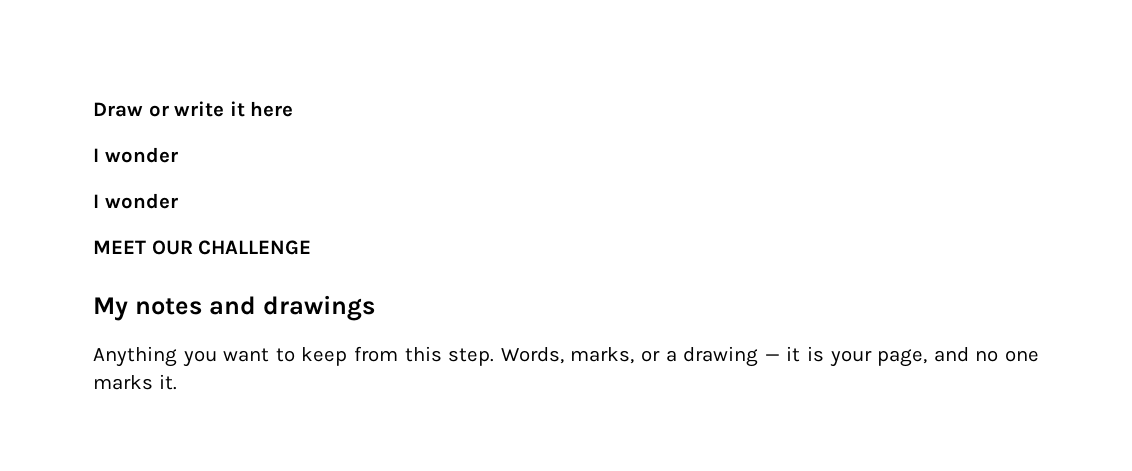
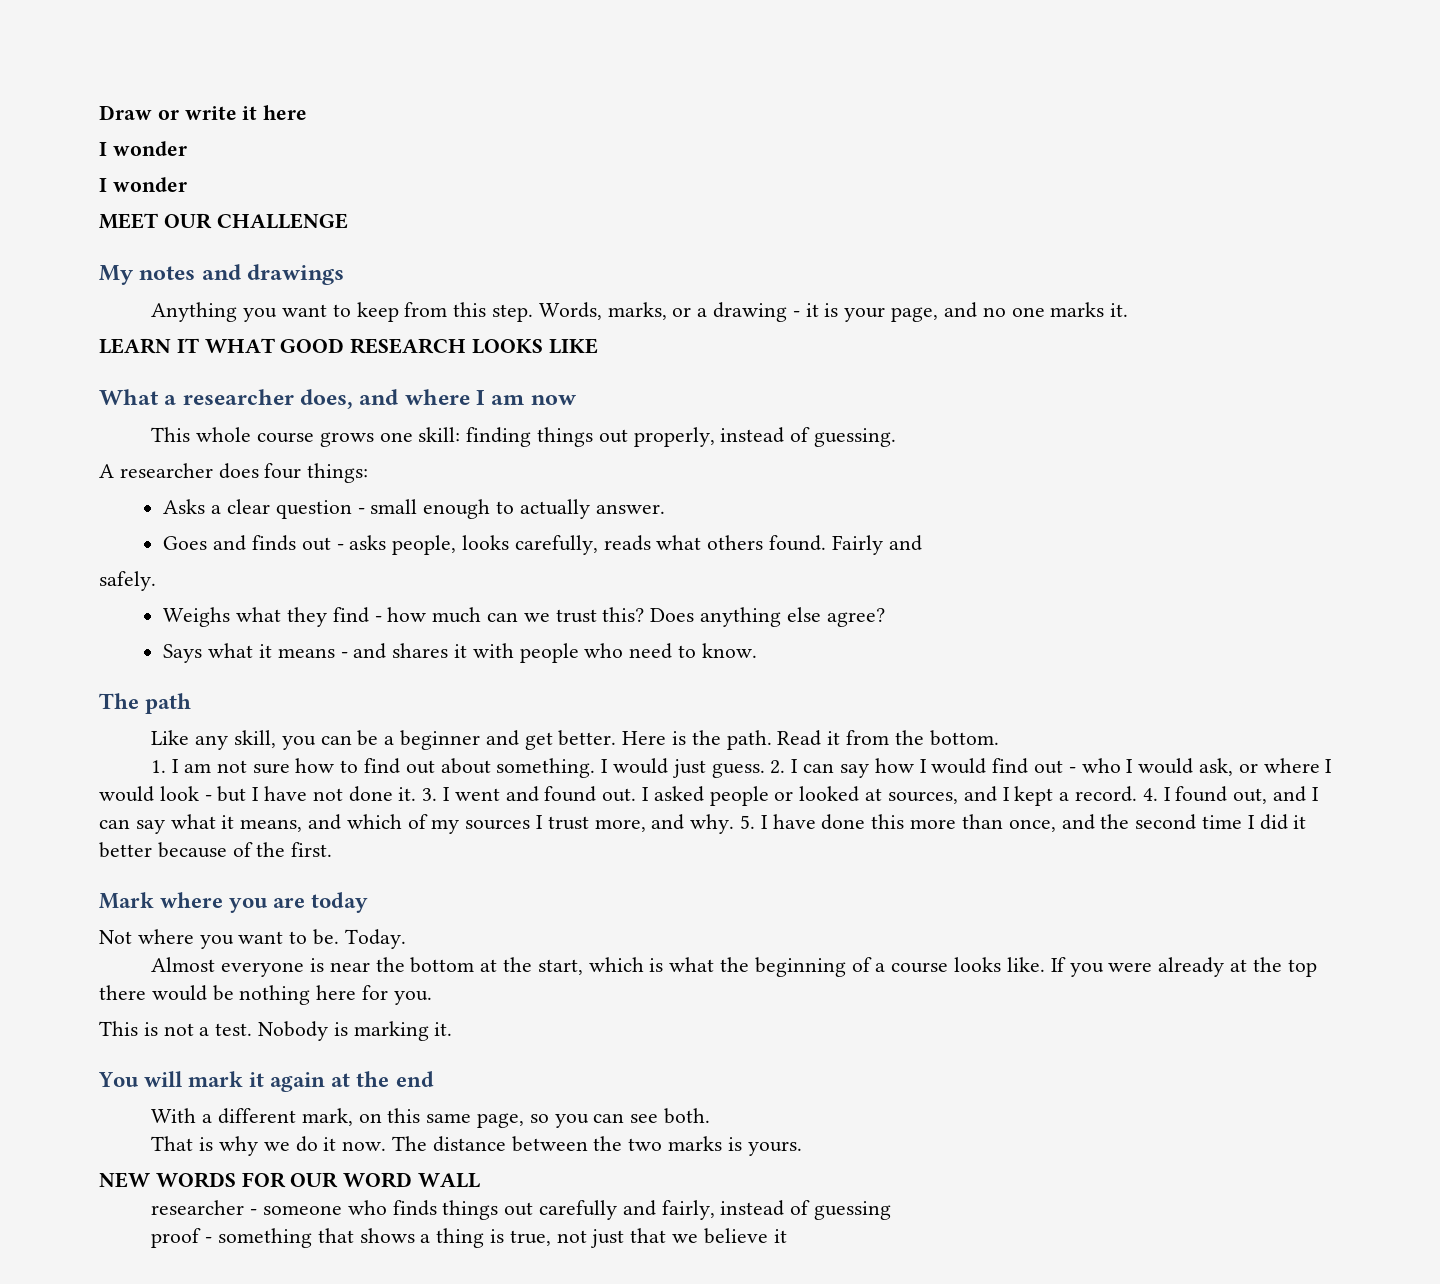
- Words, marks, or a drawing — it is your page, and no one marks it.
+ Words, marks, or a drawing - it is your page, and no one marks it.
+ LEARN IT WHAT GOOD RESEARCH LOOKS LIKE
+ What a researcher does, and where I am now
+ This whole course grows one skill: finding things out properly, instead of guessing.
+ A researcher does four things:
+ Asks a clear question - small enough to actually answer.
+ Goes and finds out - asks people, looks carefully, reads what others found. Fairly and
+ safely.
+ Weighs what they find - how much can we trust this? Does anything else agree?
+ Says what it means - and shares it with people who need to know.
+ The path
+ Like any skill, you can be a beginner and get better. Here is the path. Read it from the bottom.
+ 1. I am not sure how to find out about something. I would just guess. 2. I can say how I would find out - who I would ask, or where I would look - but I have not done it. 3. I went and found out. I asked people or looked at sources, and I kept a record. 4. I found out, and I can say what it means, and which of my sources I trust more, and why. 5. I have done this more than once, and the second time I did it better because of the first.
+ Mark where you are today
+ Not where you want to be. Today.
+ Almost everyone is near the bottom at the start, which is what the beginning of a course looks like. If you were already at the top there would be nothing here for you.
+ This is not a test. Nobody is marking it.
+ You will mark it again at the end
+ With a different mark, on this same page, so you can see both.
+ That is why we do it now. The distance between the two marks is yours.
+ NEW WORDS FOR OUR WORD WALL
+ researcher - someone who finds things out carefully and fairly, instead of guessing
+ proof - something that shows a thing is true, not just that we believe it

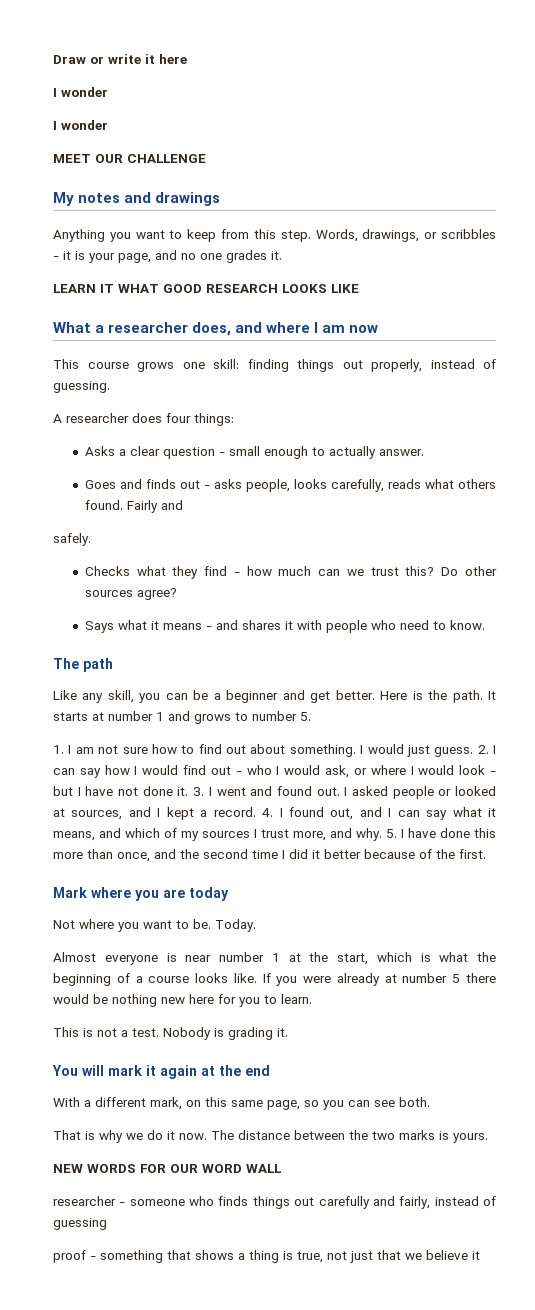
- Words, marks, or a drawing - it is your page, and no one marks it.
+ Words, drawings, or scribbles - it is your page, and no one grades it.
- This whole course grows one skill: finding things out properly, instead of guessing.
+ This course grows one skill: finding things out properly, instead of guessing.
- Weighs what they find - how much can we trust this?
+ Checks what they find - how much can we trust this?
- Does anything else agree?
+ Do other sources agree?
- Read it from the bottom.
+ It starts at number 1 and grows to number 5.
- Almost everyone is near the bottom at the start, which is what the beginning of a course looks like.
+ Almost everyone is near number 1 at the start, which is what the beginning of a course looks like.
- If you were already at the top there would be nothing here for you.
+ If you were already at number 5 there would be nothing new here for you to learn.
- Nobody is marking it.
+ Nobody is grading it.

